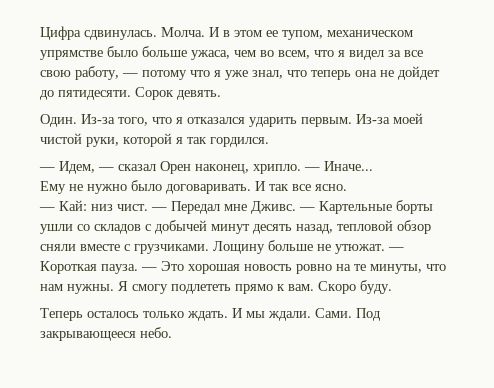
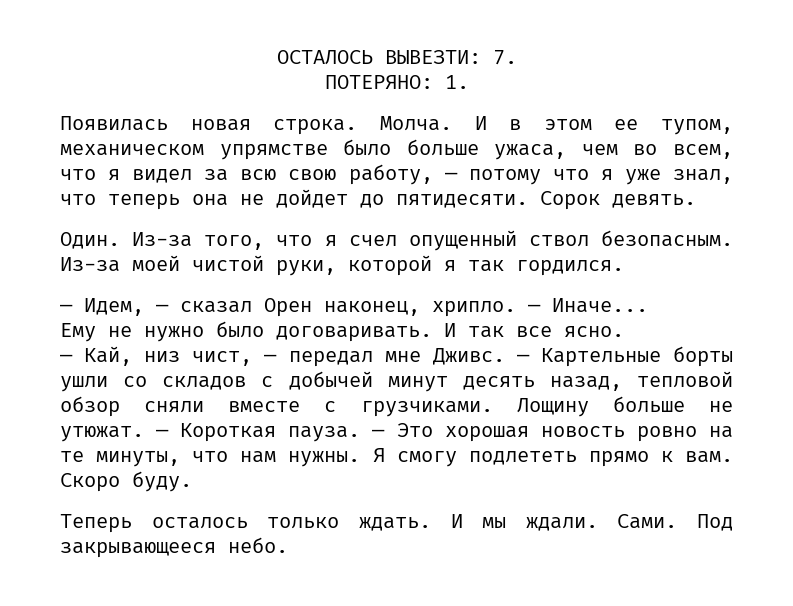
- Цифра сдвинулась.
+ ОСТАЛОСЬ ВЫВЕЗТИ: 7.
+ ПОТЕРЯНО: 1.
+ Появилась новая строка.
- И в этом ее тупом, механическом упрямстве было больше ужаса, чем во всем, что я видел за все свою работу, — потому что я уже знал, что теперь она не дойдет до пятидесяти.
+ И в этом ее тупом, механическом упрямстве было больше ужаса, чем во всем, что я видел за всю свою работу, — потому что я уже знал, что теперь она не дойдет до пятидесяти.
- Из-за того, что я отказался ударить первым.
+ Из-за того, что я счел опущенный ствол безопасным.
- — Кай: низ чист. — Передал мне Дживс.
+ — Кай, низ чист, — передал мне Дживс.

